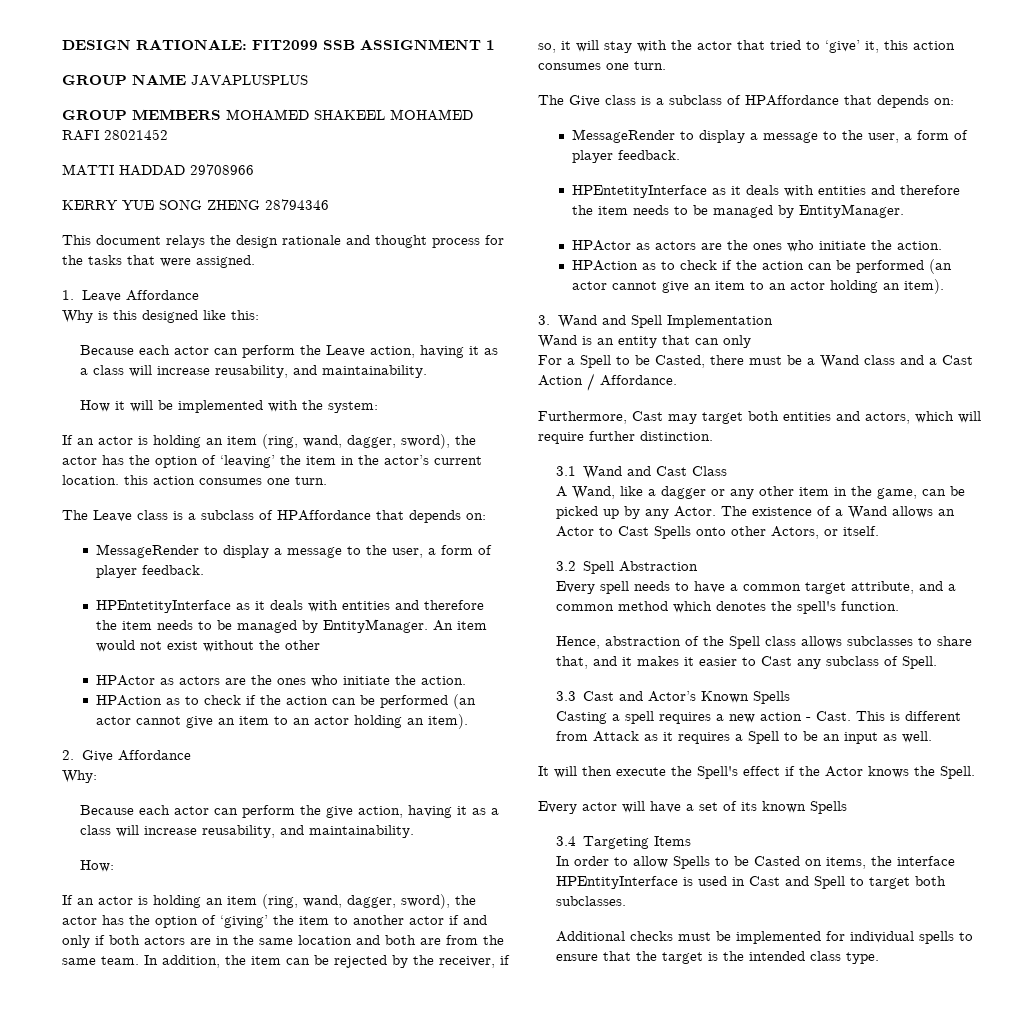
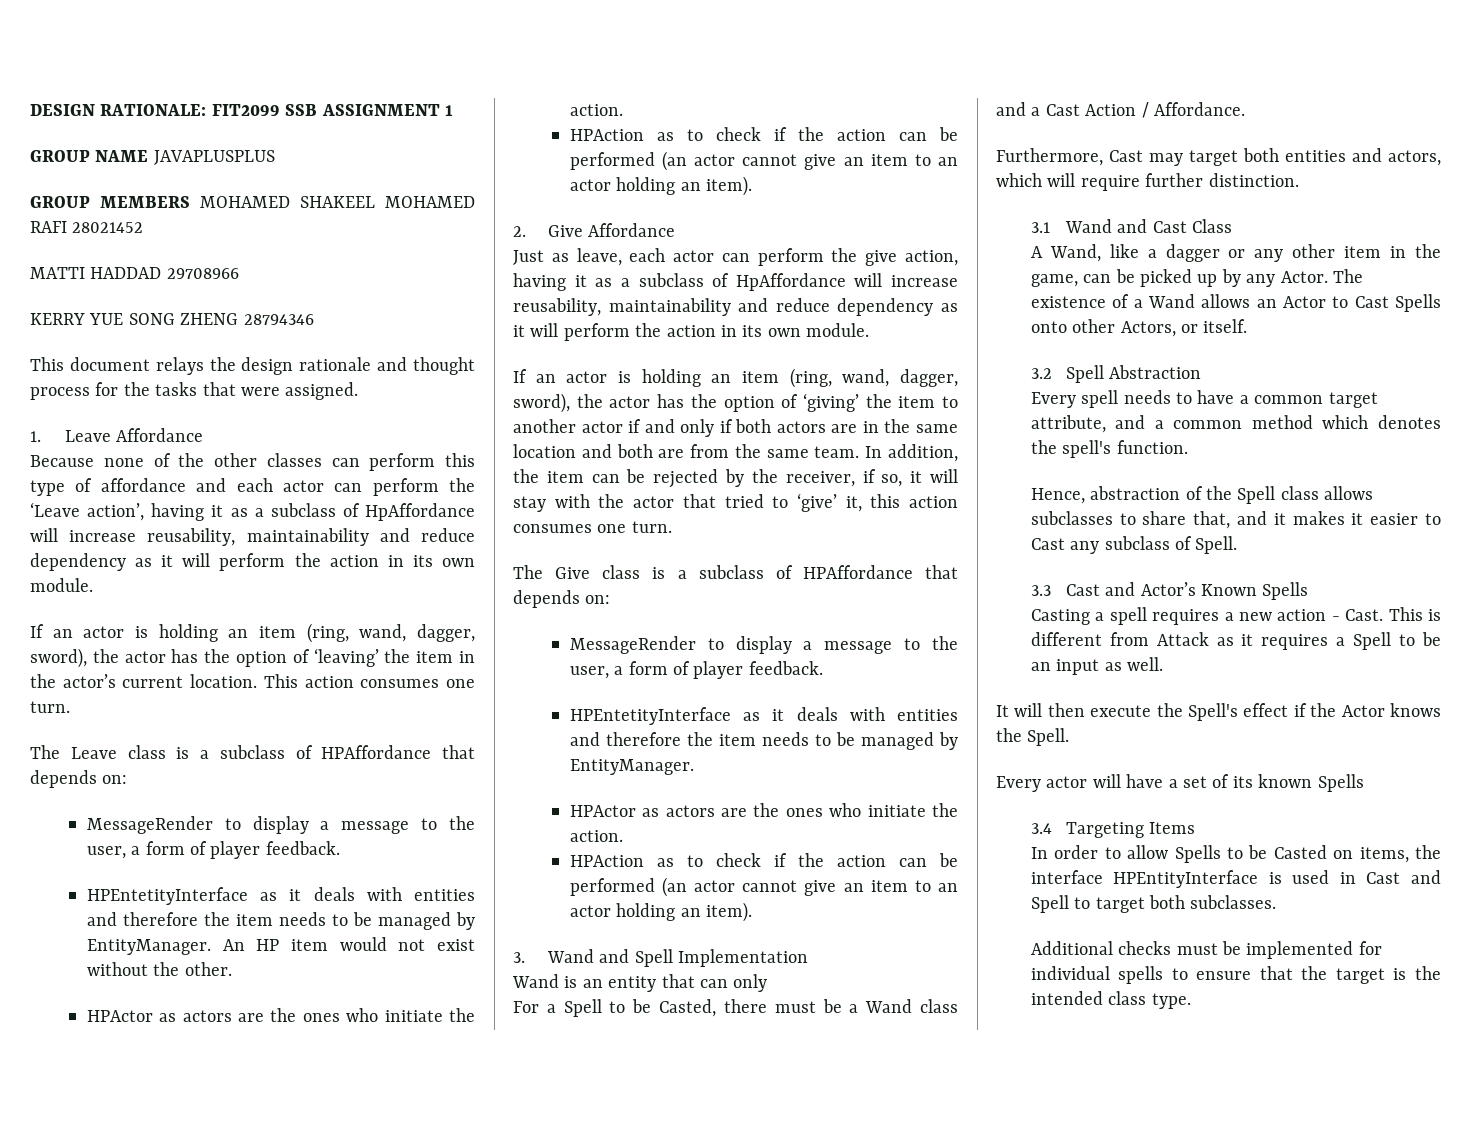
- Why is this designed like this:
- Because each actor can perform the Leave action, having it as a class will increase reusability, and maintainability.
- How it will be implemented with the system:
+ Because none of the other classes can perform this type of affordance and each actor can perform the ‘Leave action’, having it as a subclass of HpAffordance will increase reusability, maintainability and reduce dependency as it will perform the action in its own module.
- If an actor is holding an item (ring, wand, dagger, sword), the actor has the option of ‘leaving’ the item in the actor’s current location. this action consumes one turn.
+ If an actor is holding an item (ring, wand, dagger, sword), the actor has the option of ‘leaving’ the item in the actor’s current location. This action consumes one turn.
- An item would not exist without the other
+ An HP item would not exist without the other.
- Why:
- Because each actor can perform the give action, having it as a class will increase reusability, and maintainability.
- How:
+ Just as leave, each actor can perform the give action, having it as a subclass of HpAffordance will increase reusability, maintainability and reduce dependency as it will perform the action in its own module.

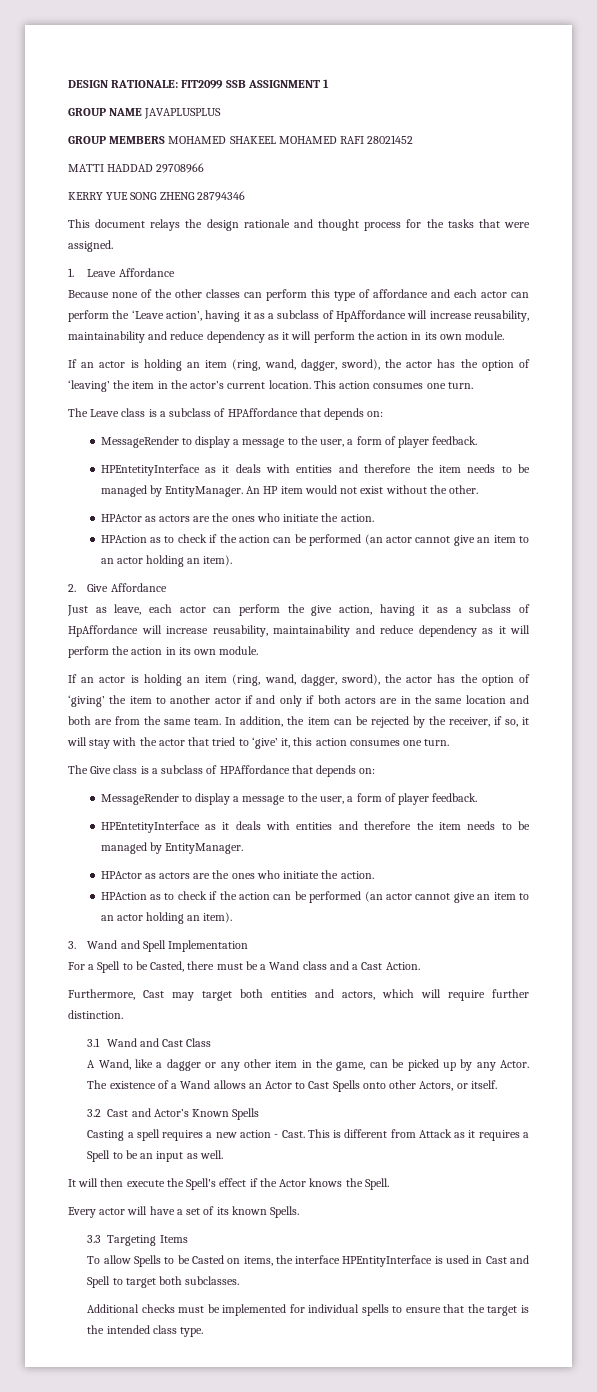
- Wand is an entity that can only
- For a Spell to be Casted, there must be a Wand class and a Cast Action / Affordance.
+ For a Spell to be Casted, there must be a Wand class and a Cast Action.
- 3.2 Spell Abstraction
- Every spell needs to have a common target attribute, and a common method which denotes the spell's function.
- Hence, abstraction of the Spell class allows subclasses to share that, and it makes it easier to Cast any subclass of Spell.
- 3.3 Cast and Actor’s Known Spells
+ 3.2 Cast and Actor’s Known Spells
- Every actor will have a set of its known Spells
- 3.4 Targeting Items
+ Every actor will have a set of its known Spells.
+ 3.3 Targeting Items
- In order to allow Spells to be Casted on items, the interface HPEntityInterface is used in Cast and Spell to target both subclasses.
+ To allow Spells to be Casted on items, the interface HPEntityInterface is used in Cast and Spell to target both subclasses.

